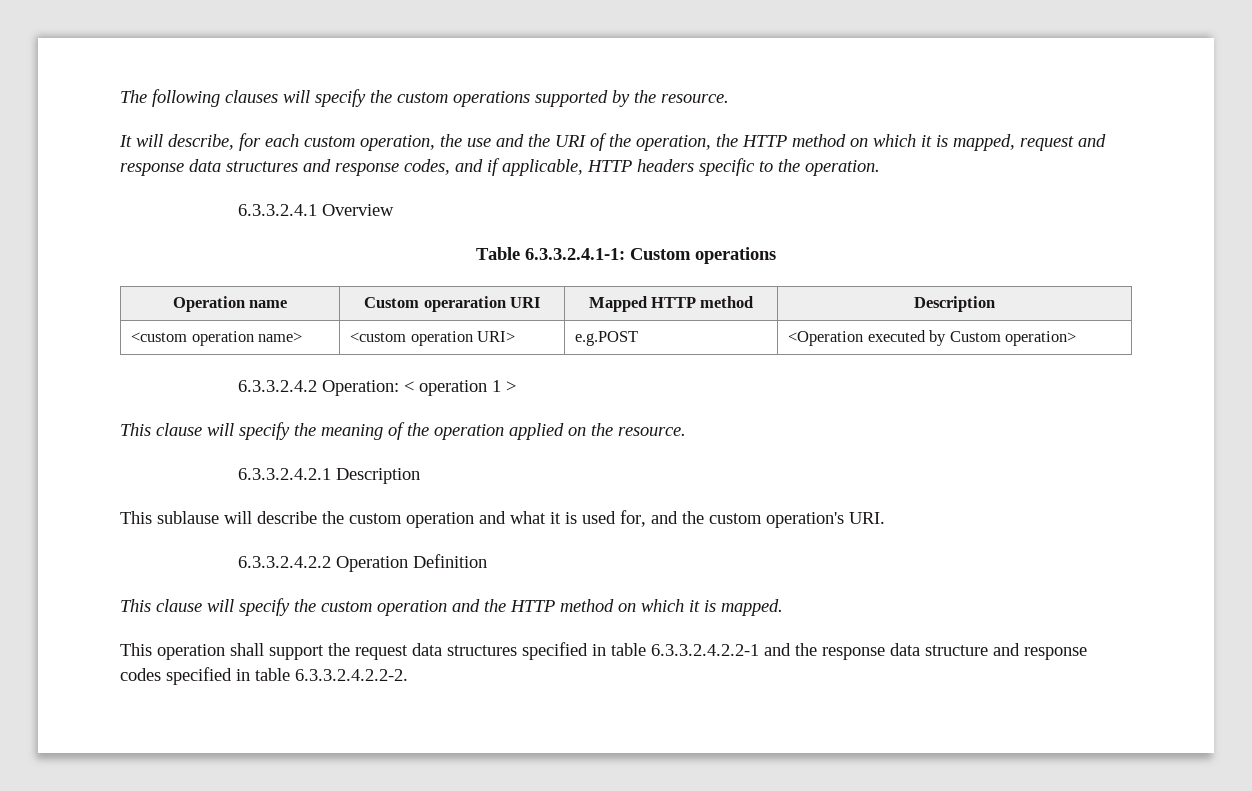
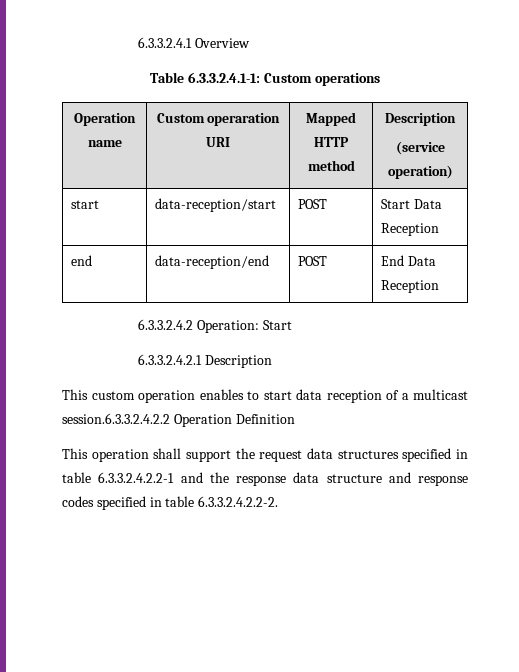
- The following clauses will specify the custom operations supported by the resource.
- It will describe, for each custom operation, the use and the URI of the operation, the HTTP method on which it is mapped, request and response data structures and response codes, and if applicable, HTTP headers specific to the operation.
  Operation name | Custom operaration URI | Mapped HTTP method | Description
- <custom operation name> | <custom operation URI> | e.g.POST | <Operation executed by Custom operation>
- 6.3.3.2.4.2 Operation: < operation 1 >
- This clause will specify the meaning of the operation applied on the resource.
+ (service operation)
+ start | data-reception/start | POST | Start Data Reception
+ end | data-reception/end | POST | End Data Reception
+ 6.3.3.2.4.2 Operation: Start
  6.3.3.2.4.2.1 Description
- This sublause will describe the custom operation and what it is used for, and the custom operation's URI.
- 6.3.3.2.4.2.2 Operation Definition
- This clause will specify the custom operation and the HTTP method on which it is mapped.
+ This custom operation enables to start data reception of a multicast session.6.3.3.2.4.2.2 Operation Definition

